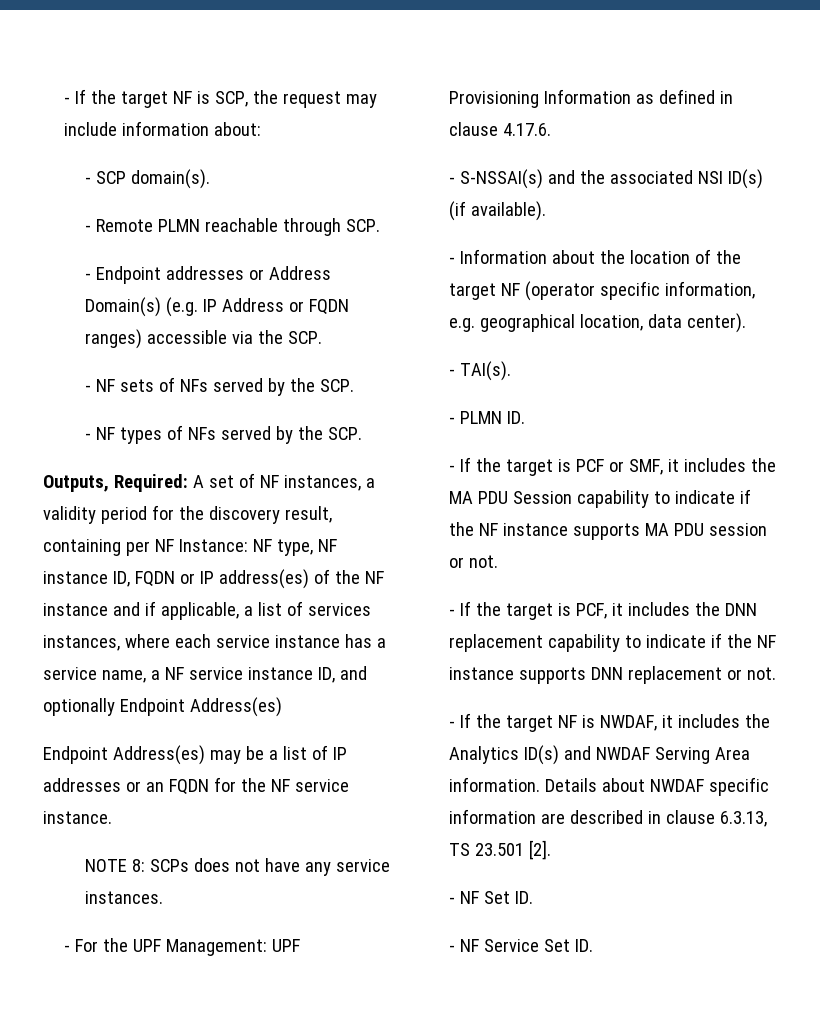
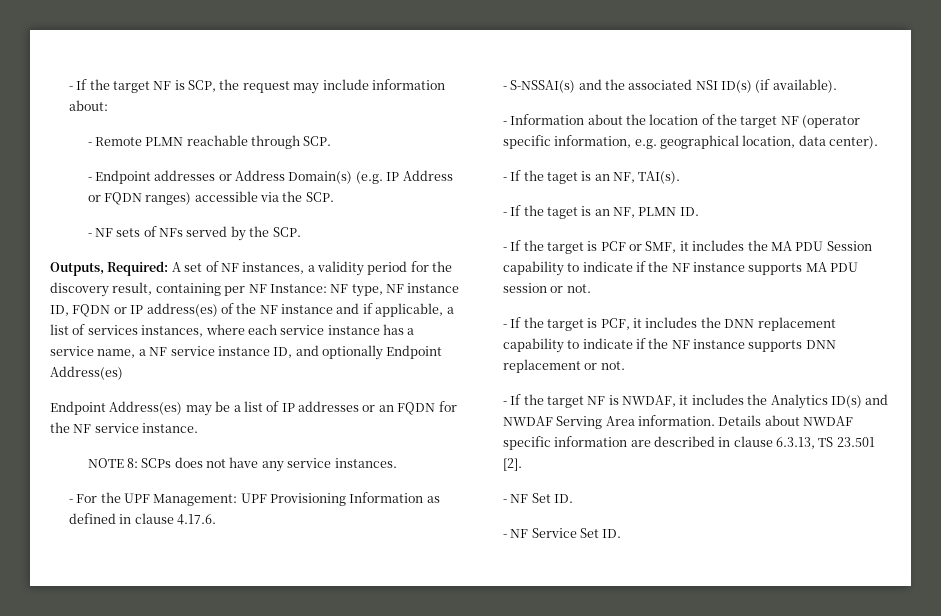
- - SCP domain(s).
- - NF types of NFs served by the SCP.
- - TAI(s).
- - PLMN ID.
+ - If the taget is an NF, TAI(s).
+ - If the taget is an NF, PLMN ID.

